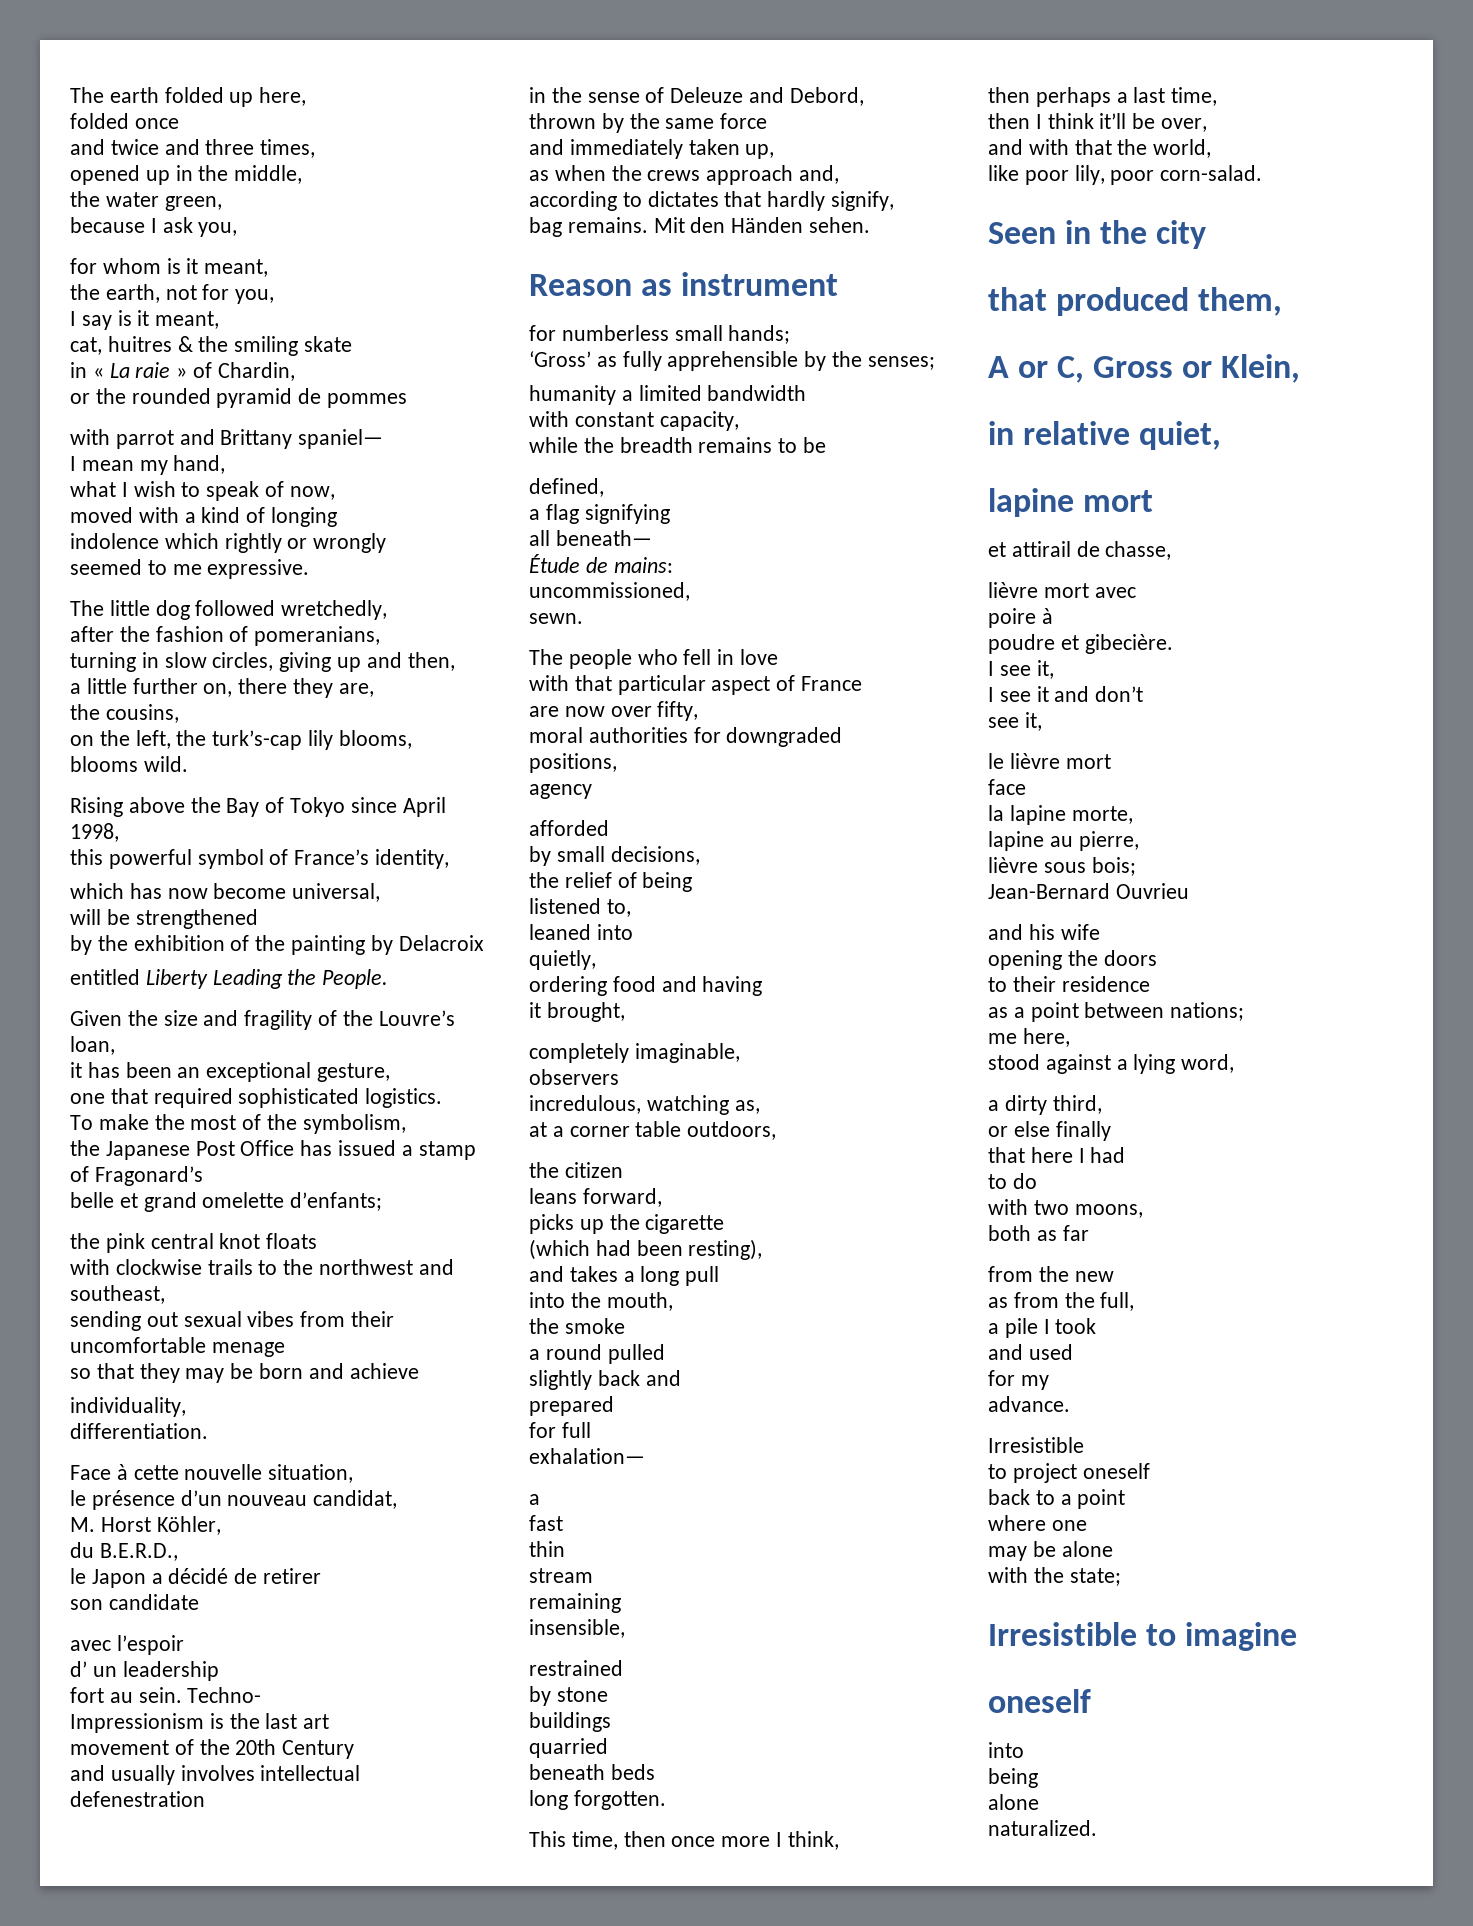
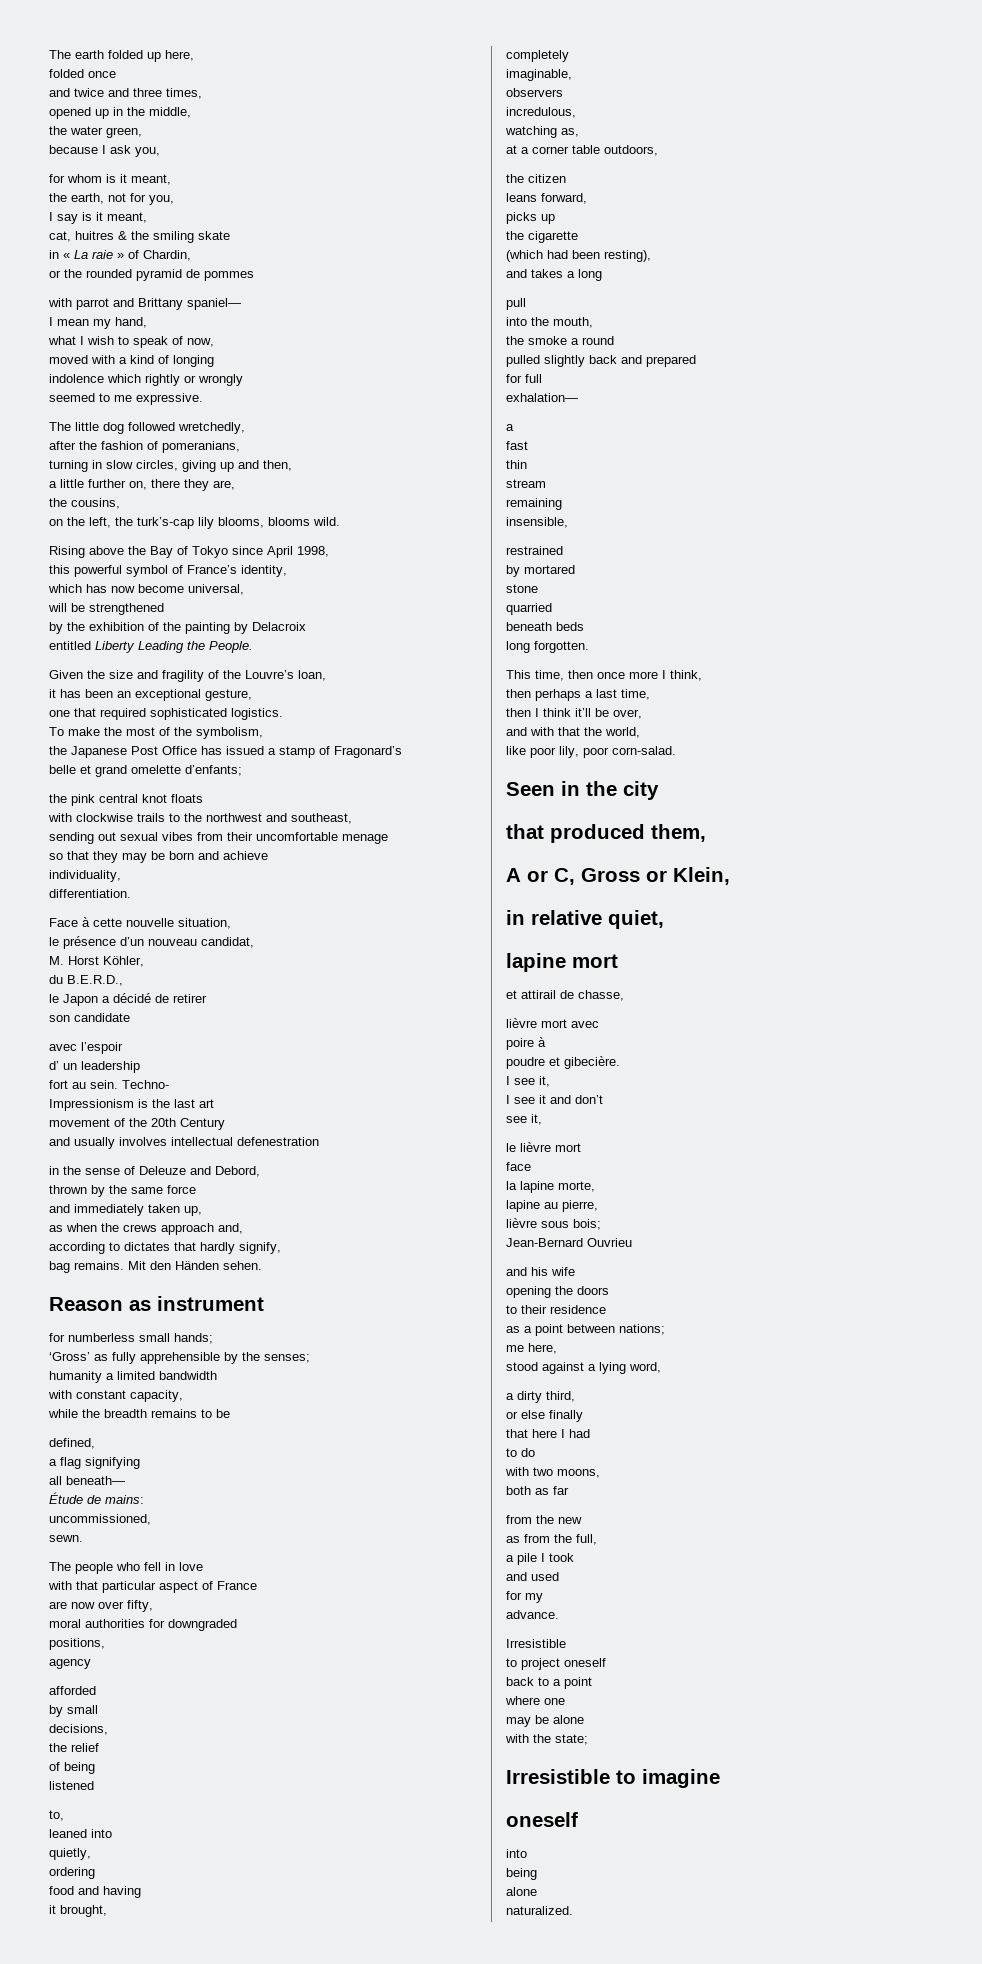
- by small decisions,
+ by small
+ decisions,
- the relief of being
+ the relief
+ of being
- listened to,
+ listened
+ to,
- ordering food and having
+ ordering
+ food and having
- completely imaginable,
+ completely
+ imaginable,
- incredulous, watching as,
+ incredulous,
+ watching as,
- picks up the cigarette
+ picks up
+ the cigarette
- and takes a long pull
+ and takes a long
+ pull
- the smoke
- a round pulled
- slightly back and
- prepared
+ the smoke a round
+ pulled slightly back and prepared
- by stone
+ by mortared
+ stone
- buildings

